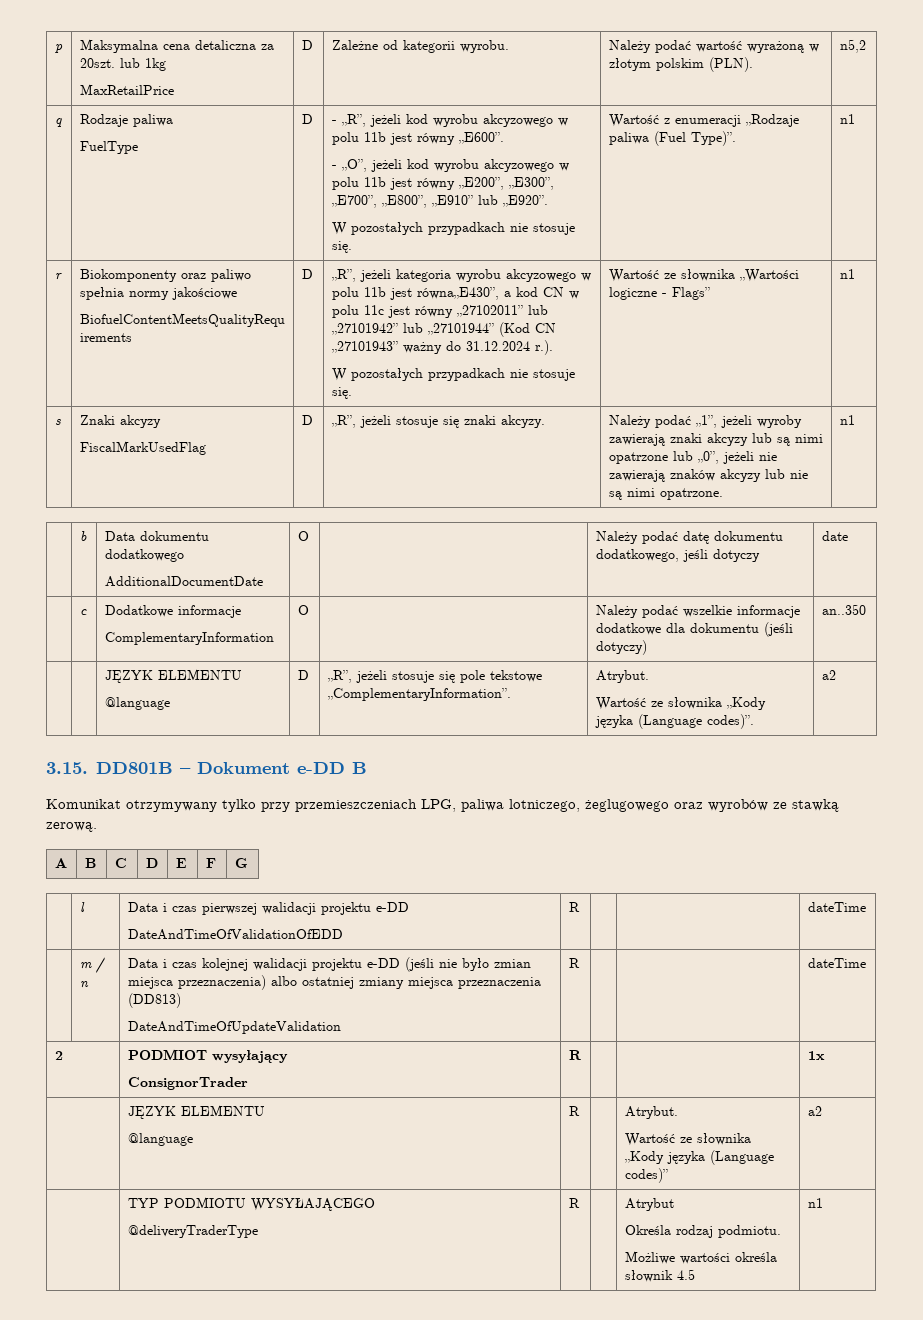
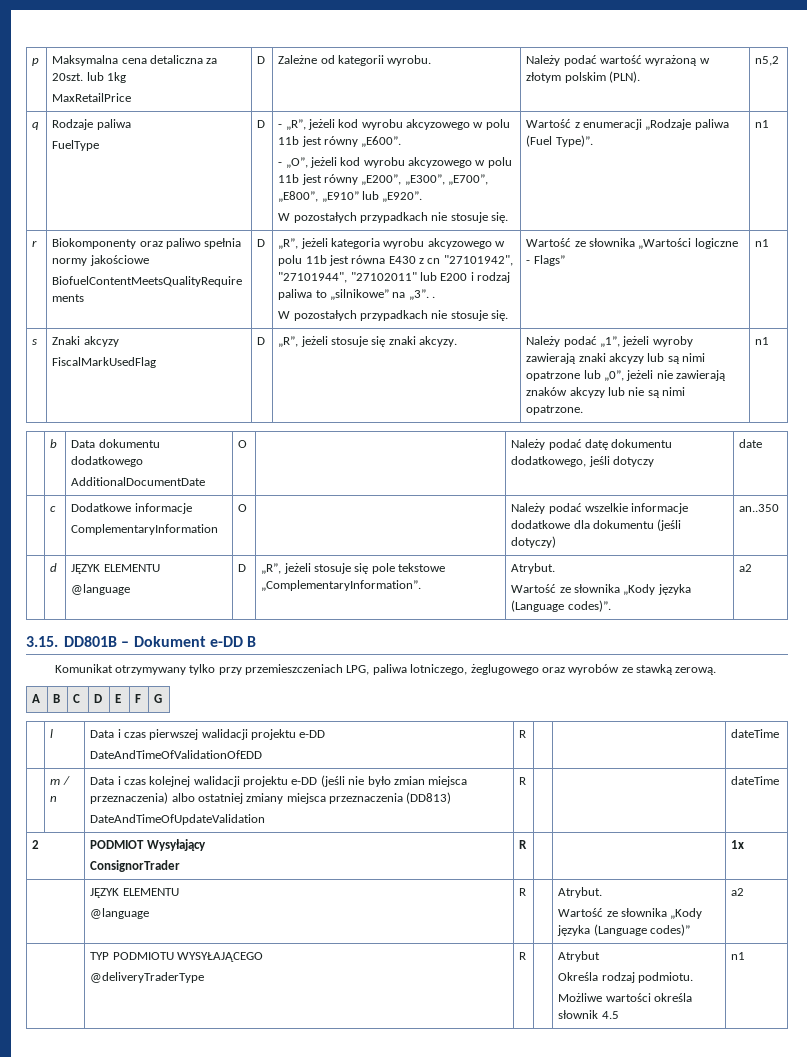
- „R”, jeżeli kategoria wyrobu akcyzowego w polu 11b jest równa„E430”, a kod CN w polu 11c jest równy „27102011” lub „27101942” lub „27101944” (Kod CN „27101943” ważny do 31.12.2024 r.).
+ „R”, jeżeli kategoria wyrobu akcyzowego w polu 11b jest równa E430 z cn "27101942", "27101944", "27102011" lub E200 i rodzaj paliwa to „silnikowe” na „3”. .
- | | JĘZYK ELEMENTU
+ | d | JĘZYK ELEMENTU
- 2 | PODMIOT wysyłający
+ 2 | PODMIOT Wysyłający

